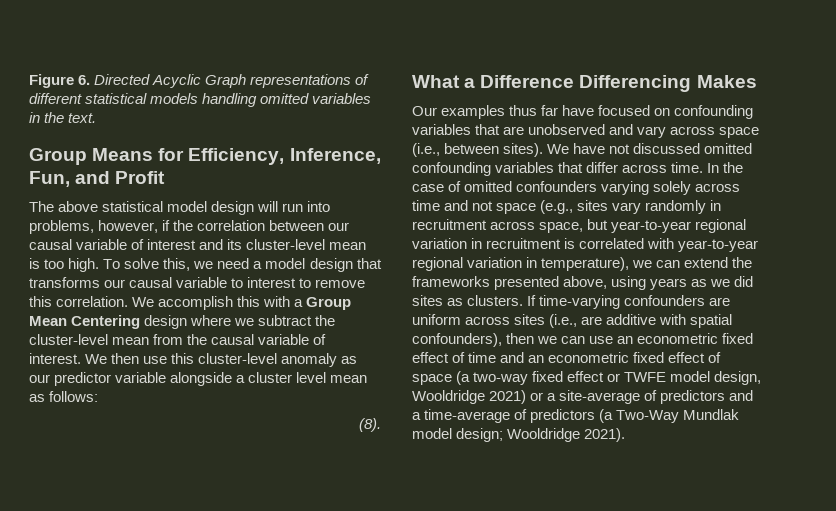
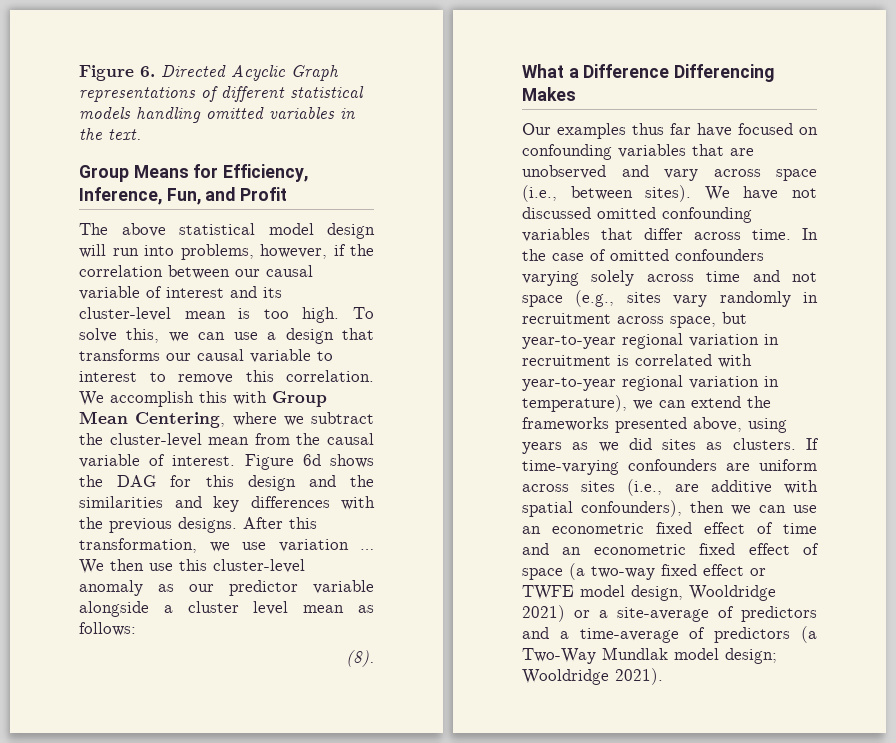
- To solve this, we need a model design that transforms our causal variable to interest to remove this correlation.
+ To solve this, we can use a design that transforms our causal variable to interest to remove this correlation.
- We accomplish this with a Group Mean Centering design where we subtract the cluster-level mean from the causal variable of interest.
+ We accomplish this with Group Mean Centering, where we subtract the cluster-level mean from the causal variable of interest.
+ Figure 6d shows the DAG for this design and the similarities and key differences with the previous designs. After this transformation, we use variation …

